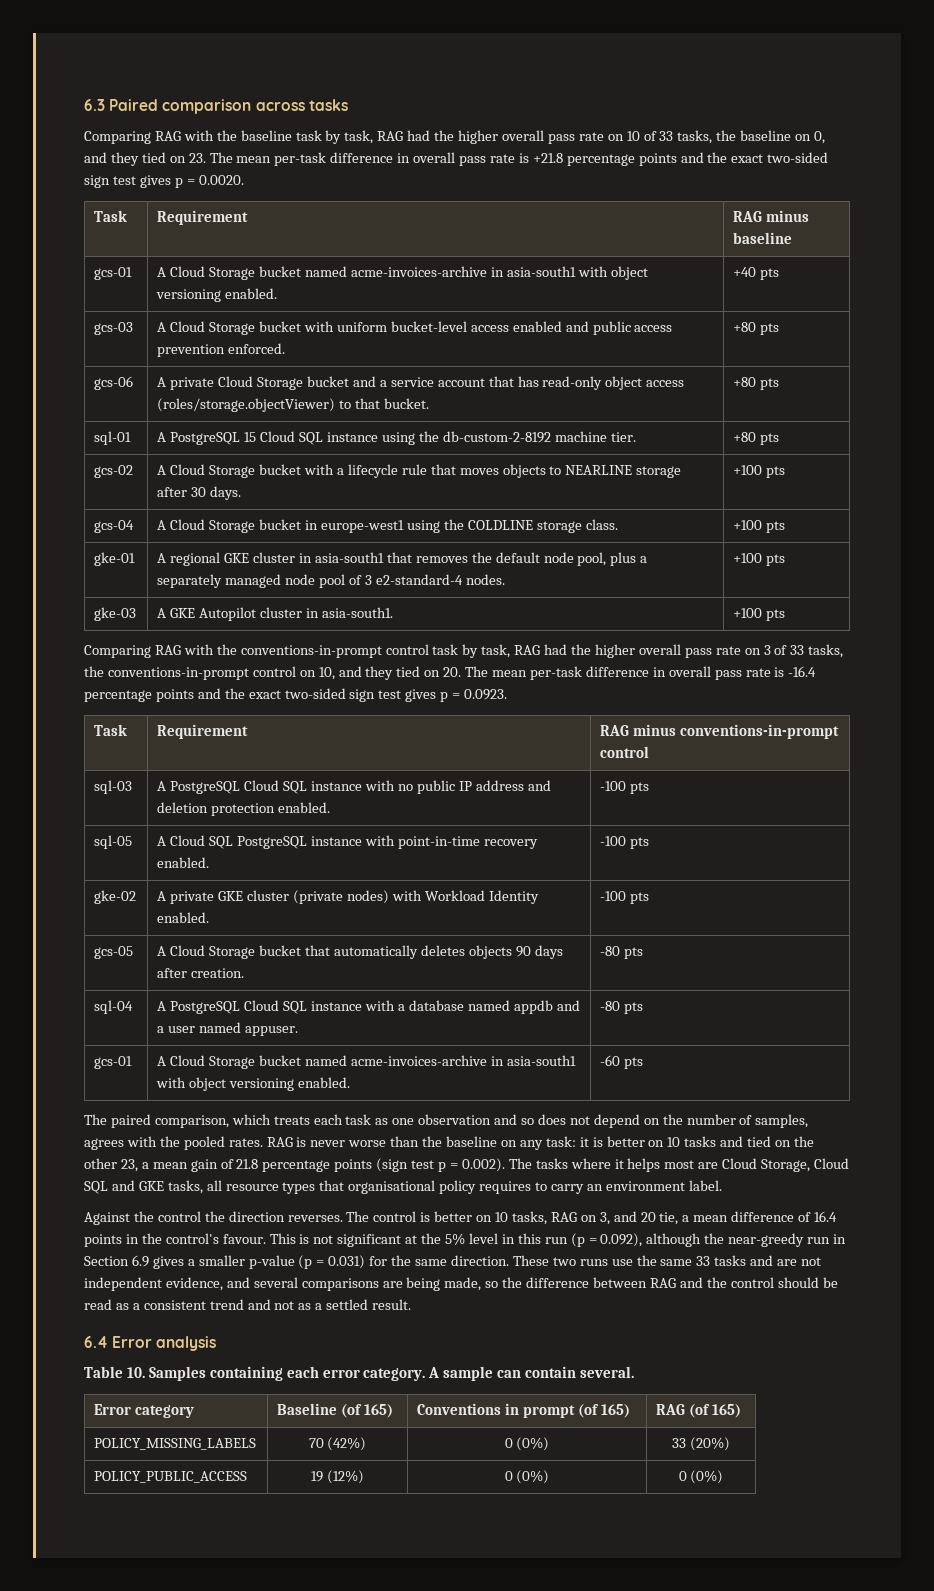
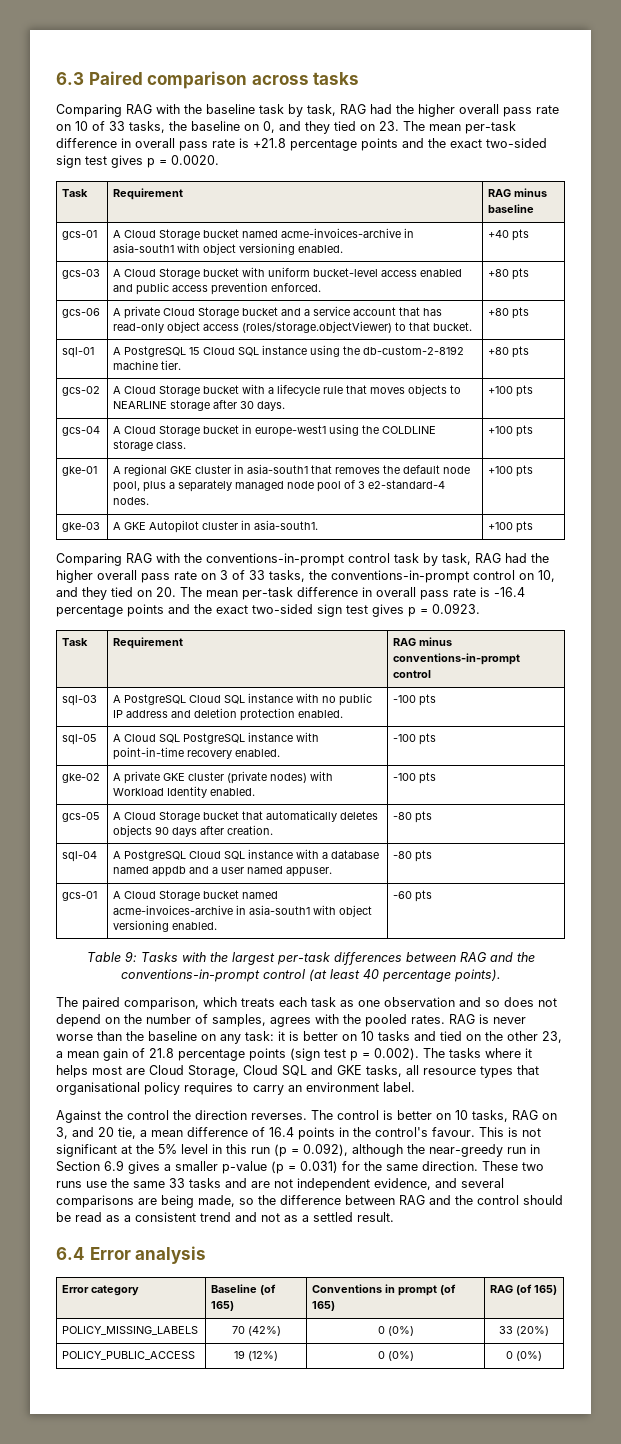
+ Table 9: Tasks with the largest per-task differences between RAG and the conventions-in-prompt control (at least 40 percentage points).
- Table 10. Samples containing each error category. A sample can contain several.

